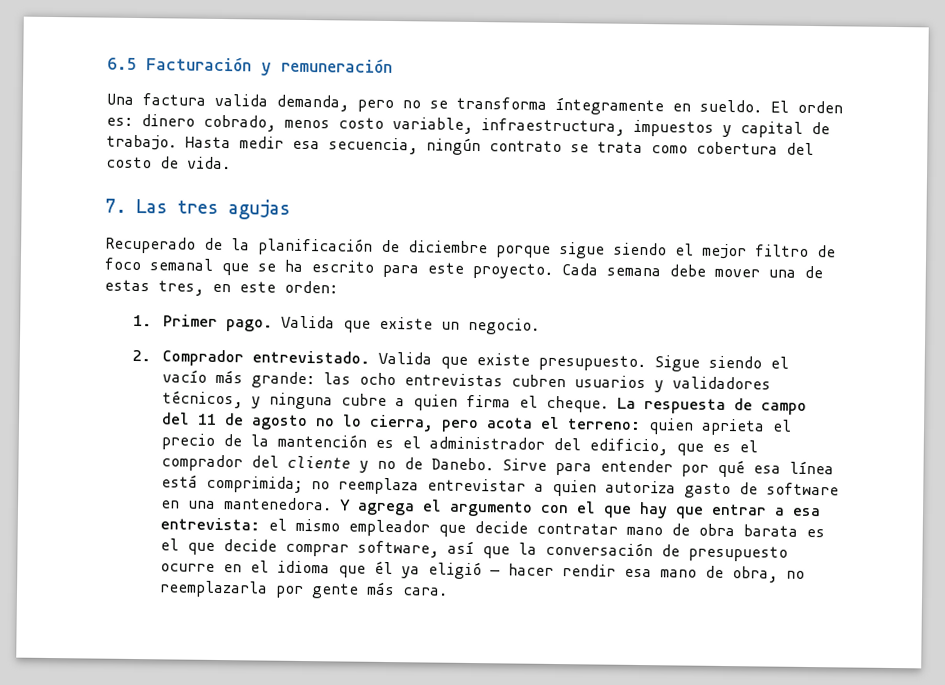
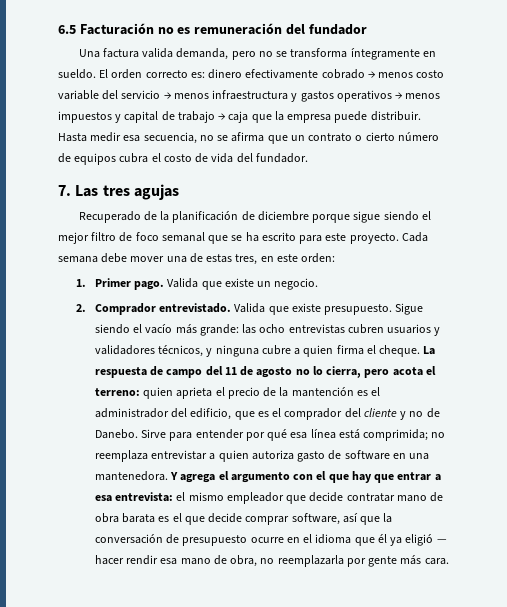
- 6.5 Facturación y remuneración
+ 6.5 Facturación no es remuneración del fundador
- El orden es: dinero cobrado, menos costo variable, infraestructura, impuestos y capital de trabajo. Hasta medir esa secuencia, ningún contrato se trata como cobertura del costo de vida.
+ El orden correcto es: dinero efectivamente cobrado → menos costo variable del servicio → menos infraestructura y gastos operativos → menos impuestos y capital de trabajo → caja que la empresa puede distribuir. Hasta medir esa secuencia, no se afirma que un contrato o cierto número de equipos cubra el costo de vida del fundador.

